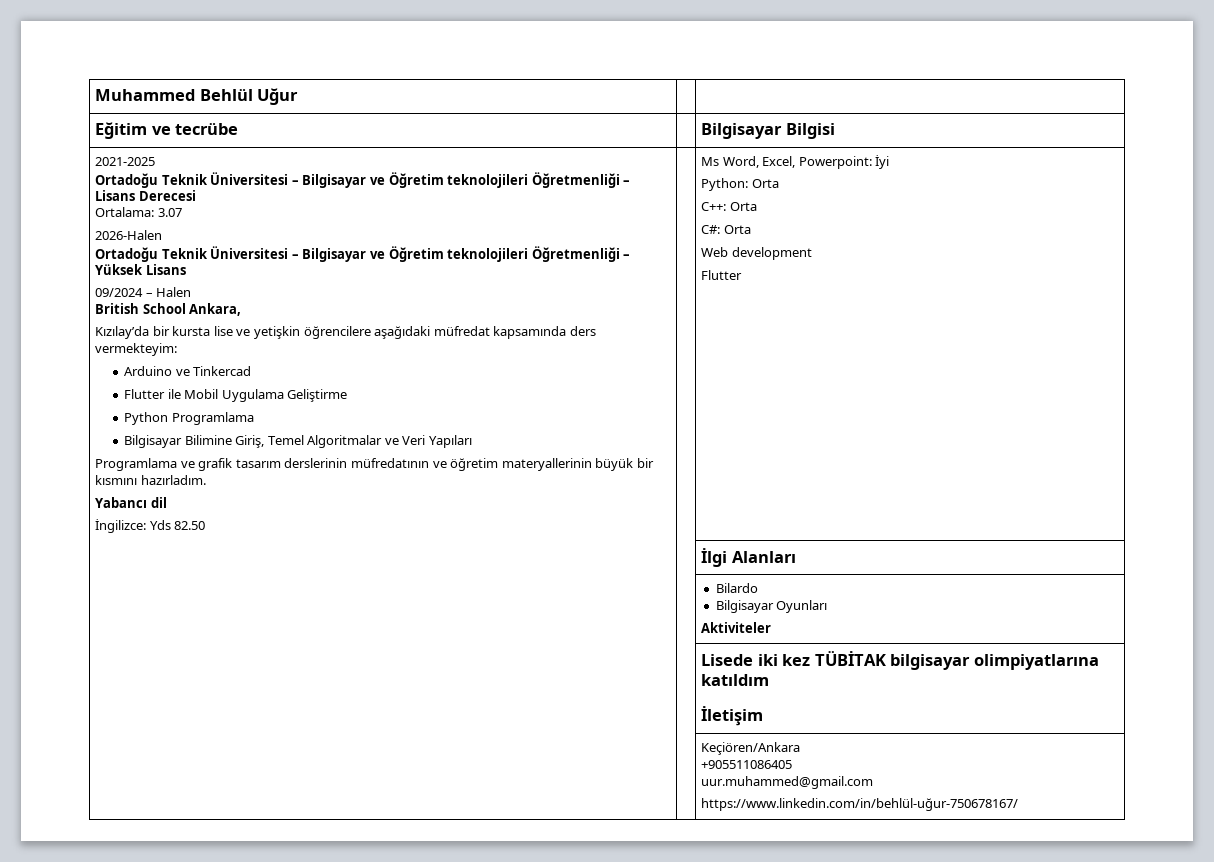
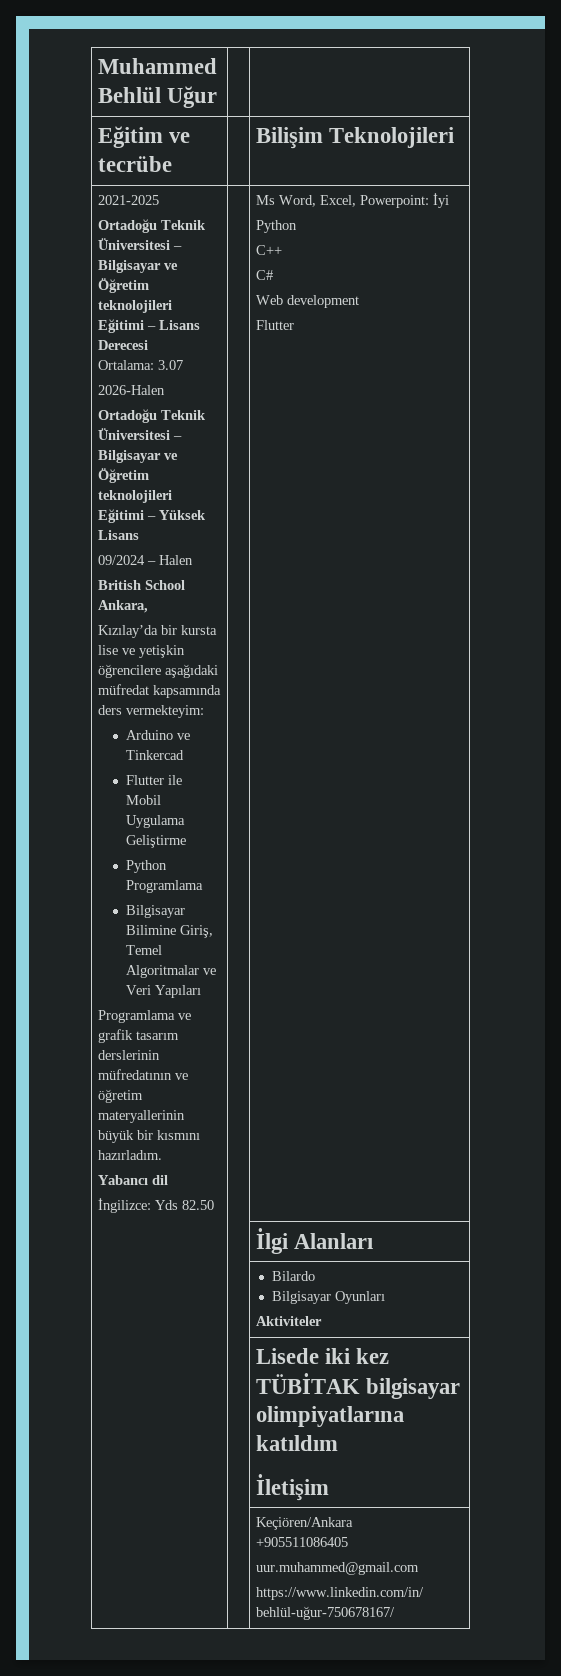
- Eğitim ve tecrübe | | Bilgisayar Bilgisi
+ Eğitim ve tecrübe | | Bilişim Teknolojileri
- Ortadoğu Teknik Üniversitesi – Bilgisayar ve Öğretim teknolojileri Öğretmenliği – Lisans Derecesi
+ Ortadoğu Teknik Üniversitesi – Bilgisayar ve Öğretim teknolojileri Eğitimi – Lisans Derecesi
- Ortadoğu Teknik Üniversitesi – Bilgisayar ve Öğretim teknolojileri Öğretmenliği – Yüksek Lisans
+ Ortadoğu Teknik Üniversitesi – Bilgisayar ve Öğretim teknolojileri Eğitimi – Yüksek Lisans
  Ms Word, Excel, Powerpoint: İyi
- Python: Orta
- C++: Orta
- C#: Orta
+ Python
+ C++
+ C#

